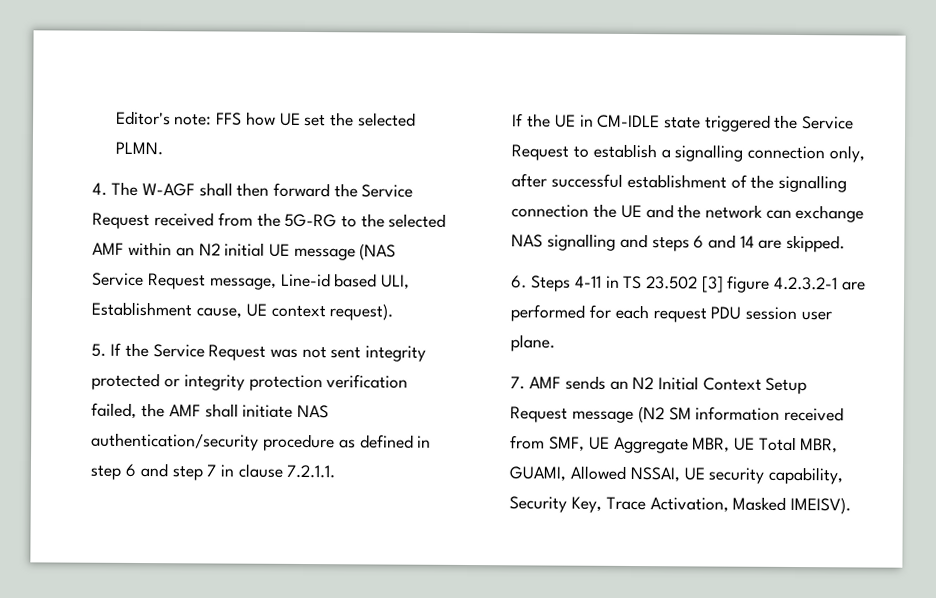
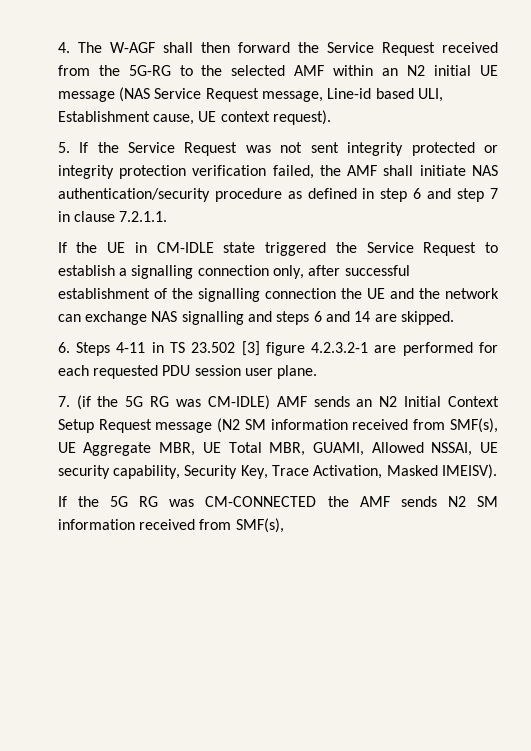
- Editor's note: FFS how UE set the selected PLMN.
- 6. Steps 4-11 in TS 23.502 [3] figure 4.2.3.2-1 are performed for each request PDU session user plane.
+ 6. Steps 4-11 in TS 23.502 [3] figure 4.2.3.2-1 are performed for each requested PDU session user plane.
- 7. AMF sends an N2 Initial Context Setup Request message (N2 SM information received from SMF, UE Aggregate MBR, UE Total MBR, GUAMI, Allowed NSSAI, UE security capability, Security Key, Trace Activation, Masked IMEISV).
+ 7. (if the 5G RG was CM-IDLE) AMF sends an N2 Initial Context Setup Request message (N2 SM information received from SMF(s), UE Aggregate MBR, UE Total MBR, GUAMI, Allowed NSSAI, UE security capability, Security Key, Trace Activation, Masked IMEISV).
+ If the 5G RG was CM-CONNECTED the AMF sends N2 SM information received from SMF(s),

